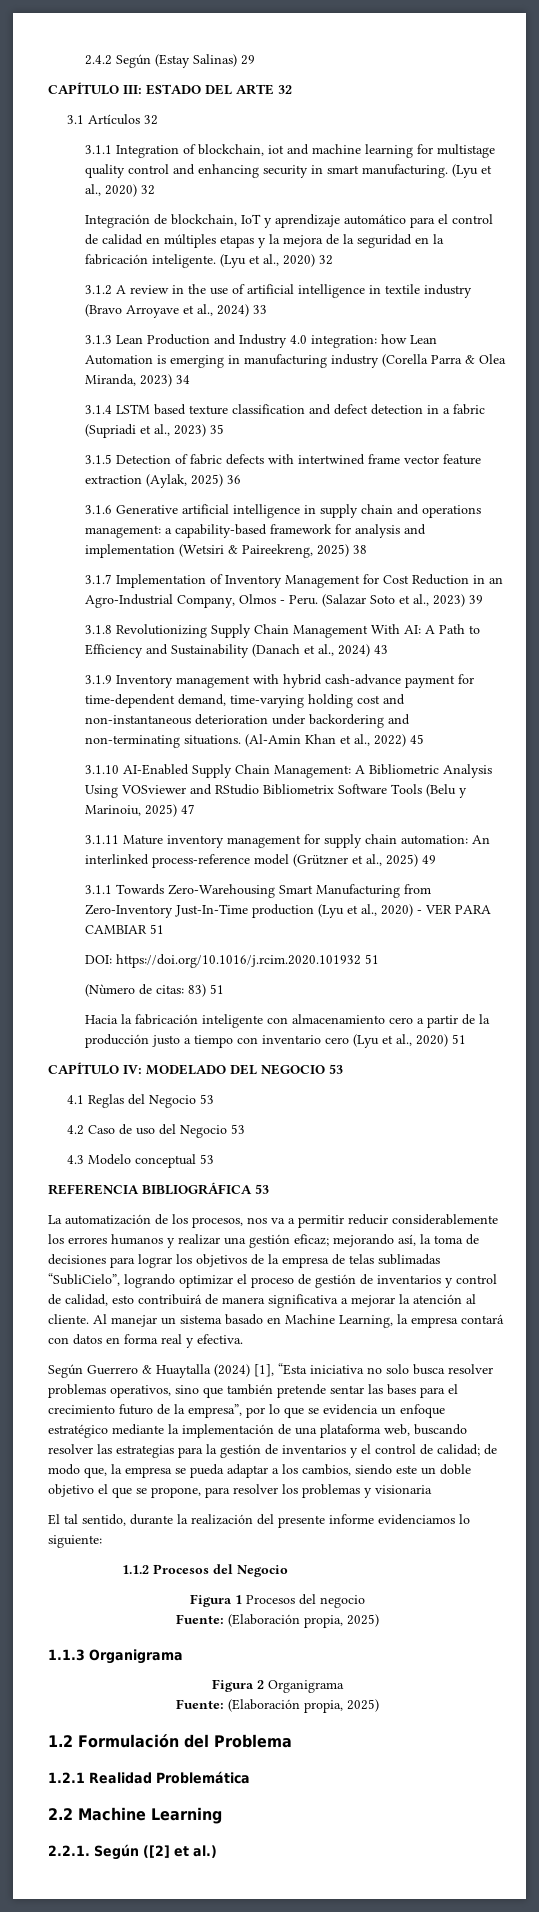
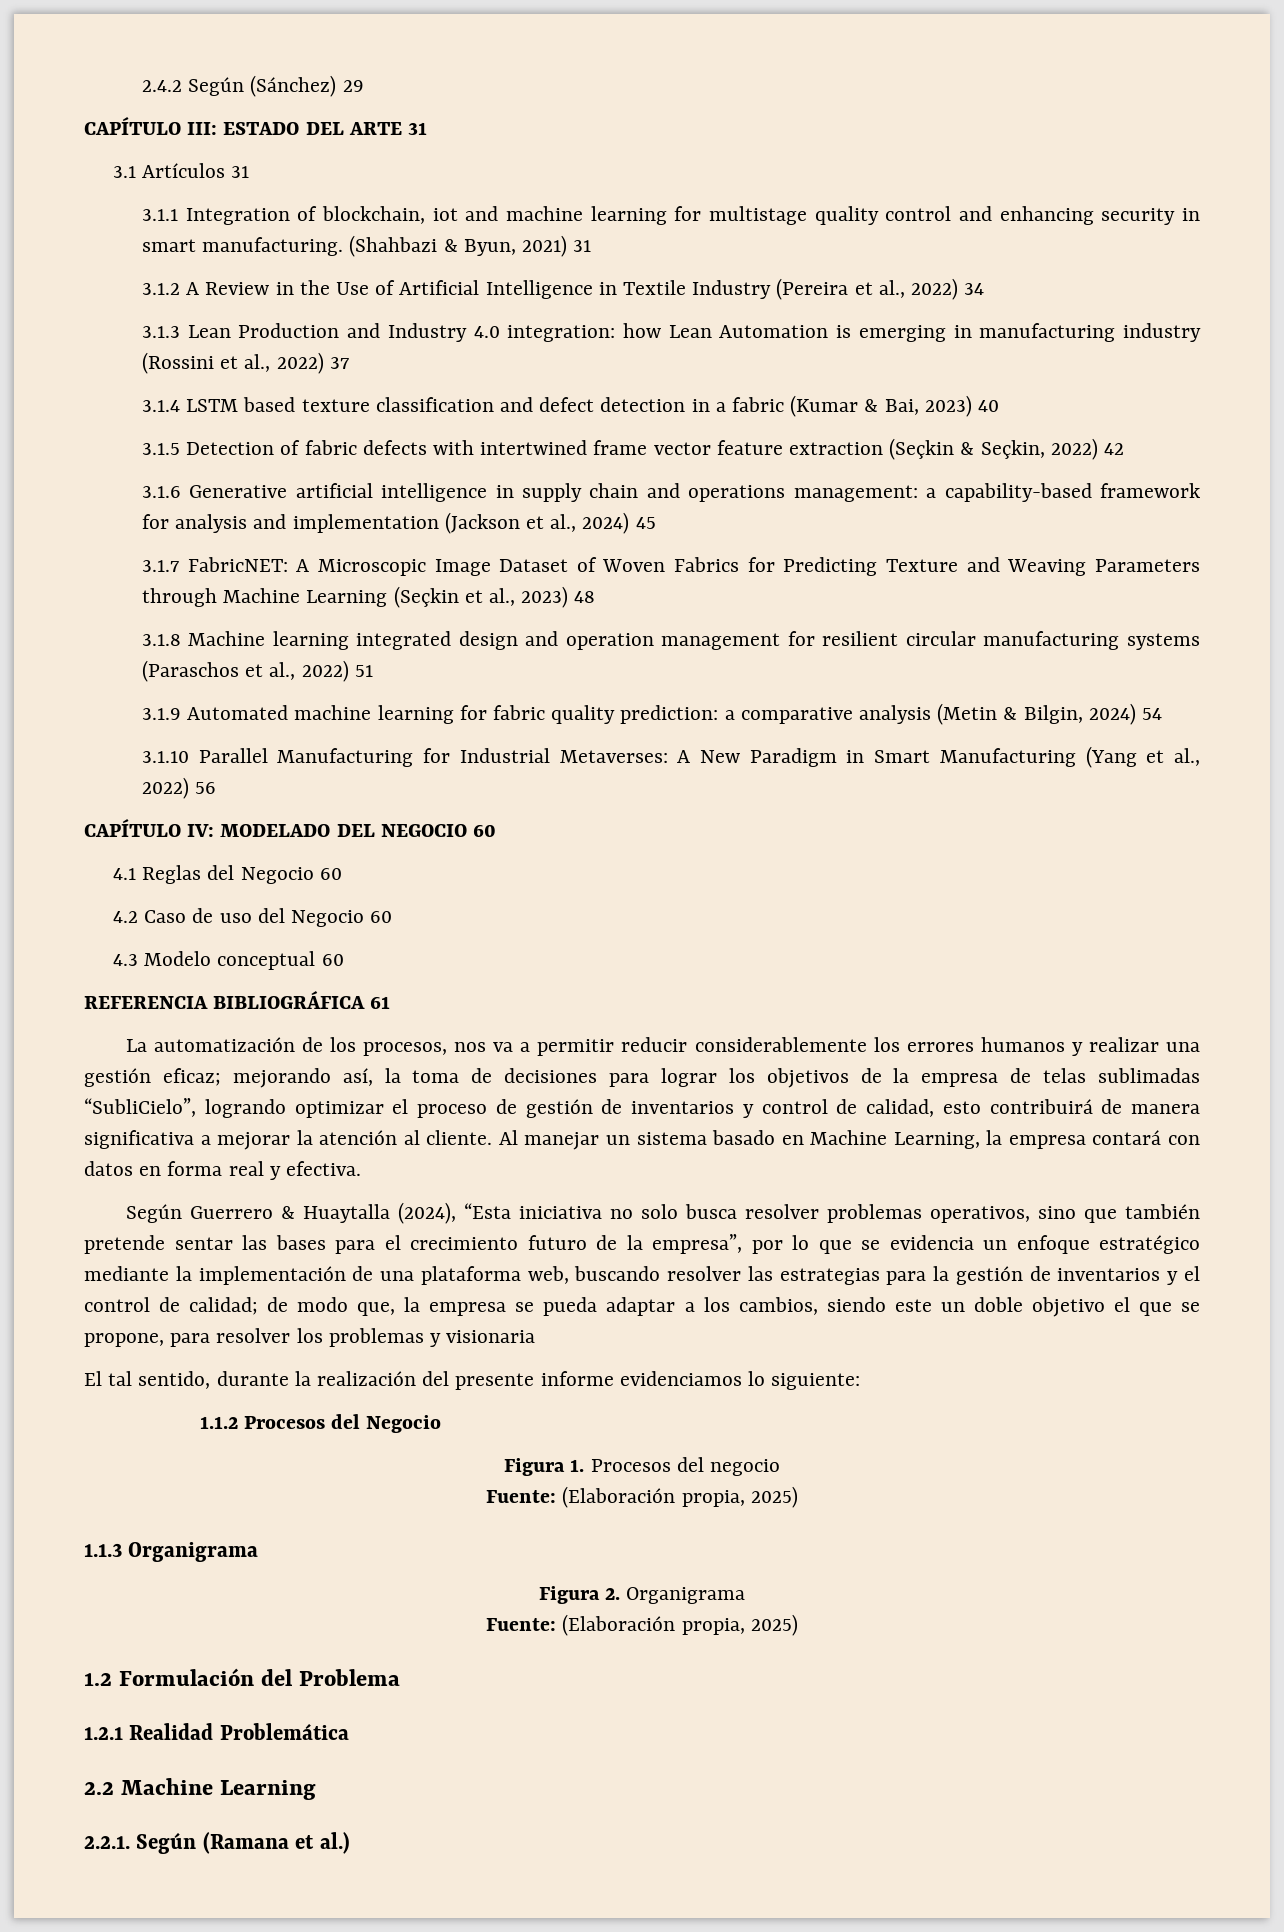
- 2.4.2 Según (Estay Salinas) 29
+ 2.4.2 Según (Sánchez) 29
- CAPÍTULO III: ESTADO DEL ARTE 32
+ CAPÍTULO III: ESTADO DEL ARTE 31
- 3.1 Artículos 32
+ 3.1 Artículos 31
- 3.1.1 Integration of blockchain, iot and machine learning for multistage quality control and enhancing security in smart manufacturing. (Lyu et al., 2020) 32
- Integración de blockchain, IoT y aprendizaje automático para el control de calidad en múltiples etapas y la mejora de la seguridad en la fabricación inteligente. (Lyu et al., 2020) 32
+ 3.1.1 Integration of blockchain, iot and machine learning for multistage quality control and enhancing security in smart manufacturing. (Shahbazi & Byun, 2021) 31
- 3.1.2 A review in the use of artificial intelligence in textile industry (Bravo Arroyave et al., 2024) 33
+ 3.1.2 A Review in the Use of Artificial Intelligence in Textile Industry (Pereira et al., 2022) 34
- 3.1.3 Lean Production and Industry 4.0 integration: how Lean Automation is emerging in manufacturing industry (Corella Parra & Olea Miranda, 2023) 34
+ 3.1.3 Lean Production and Industry 4.0 integration: how Lean Automation is emerging in manufacturing industry (Rossini et al., 2022) 37
- 3.1.4 LSTM based texture classification and defect detection in a fabric (Supriadi et al., 2023) 35
+ 3.1.4 LSTM based texture classification and defect detection in a fabric (Kumar & Bai, 2023) 40
- 3.1.5 Detection of fabric defects with intertwined frame vector feature extraction (Aylak, 2025) 36
+ 3.1.5 Detection of fabric defects with intertwined frame vector feature extraction (Seçkin & Seçkin, 2022) 42
- 3.1.6 Generative artificial intelligence in supply chain and operations management: a capability-based framework for analysis and implementation (Wetsiri & Paireekreng, 2025) 38
- 3.1.7 Implementation of Inventory Management for Cost Reduction in an Agro-Industrial Company, Olmos - Peru. (Salazar Soto et al., 2023) 39
+ 3.1.6 Generative artificial intelligence in supply chain and operations management: a capability-based framework for analysis and implementation (Jackson et al., 2024) 45
+ 3.1.7 FabricNET: A Microscopic Image Dataset of Woven Fabrics for Predicting Texture and Weaving Parameters through Machine Learning (Seçkin et al., 2023) 48
- 3.1.8 Revolutionizing Supply Chain Management With AI: A Path to Efficiency and Sustainability (Danach et al., 2024) 43
- 3.1.9 Inventory management with hybrid cash-advance payment for time-dependent demand, time-varying holding cost and non-instantaneous deterioration under backordering and non-terminating situations. (Al-Amin Khan et al., 2022) 45
- 3.1.10 AI-Enabled Supply Chain Management: A Bibliometric Analysis Using VOSviewer and RStudio Bibliometrix Software Tools (Belu y Marinoiu, 2025) 47
- 3.1.11 Mature inventory management for supply chain automation: An interlinked process-reference model (Grützner et al., 2025) 49
- 3.1.1 Towards Zero-Warehousing Smart Manufacturing from Zero-Inventory Just-In-Time production (Lyu et al., 2020) - VER PARA CAMBIAR 51
- DOI: https://doi.org/10.1016/j.rcim.2020.101932 51
- (Nùmero de citas: 83) 51
- Hacia la fabricación inteligente con almacenamiento cero a partir de la producción justo a tiempo con inventario cero (Lyu et al., 2020) 51
+ 3.1.8 Machine learning integrated design and operation management for resilient circular manufacturing systems (Paraschos et al., 2022) 51
+ 3.1.9 Automated machine learning for fabric quality prediction: a comparative analysis (Metin & Bilgin, 2024) 54
+ 3.1.10 Parallel Manufacturing for Industrial Metaverses: A New Paradigm in Smart Manufacturing (Yang et al., 2022) 56
- CAPÍTULO IV: MODELADO DEL NEGOCIO 53
+ CAPÍTULO IV: MODELADO DEL NEGOCIO 60
- 4.1 Reglas del Negocio 53
+ 4.1 Reglas del Negocio 60
- 4.2 Caso de uso del Negocio 53
+ 4.2 Caso de uso del Negocio 60
- 4.3 Modelo conceptual 53
+ 4.3 Modelo conceptual 60
- REFERENCIA BIBLIOGRÁFICA 53
+ REFERENCIA BIBLIOGRÁFICA 61
- Según Guerrero & Huaytalla (2024) [1], “Esta iniciativa no solo busca resolver problemas operativos, sino que también pretende sentar las bases para el crecimiento futuro de la empresa”, por lo que se evidencia un enfoque estratégico mediante la implementación de una plataforma web, buscando resolver las estrategias para la gestión de inventarios y el control de calidad;
+ Según Guerrero & Huaytalla (2024), “Esta iniciativa no solo busca resolver problemas operativos, sino que también pretende sentar las bases para el crecimiento futuro de la empresa”, por lo que se evidencia un enfoque estratégico mediante la implementación de una plataforma web, buscando resolver las estrategias para la gestión de inventarios y el control de calidad;
- Figura 1 Procesos del negocio
+ Figura 1. Procesos del negocio
- Figura 2 Organigrama
+ Figura 2. Organigrama
- 2.2.1. Según ([2] et al.)
+ 2.2.1. Según (Ramana et al.)

